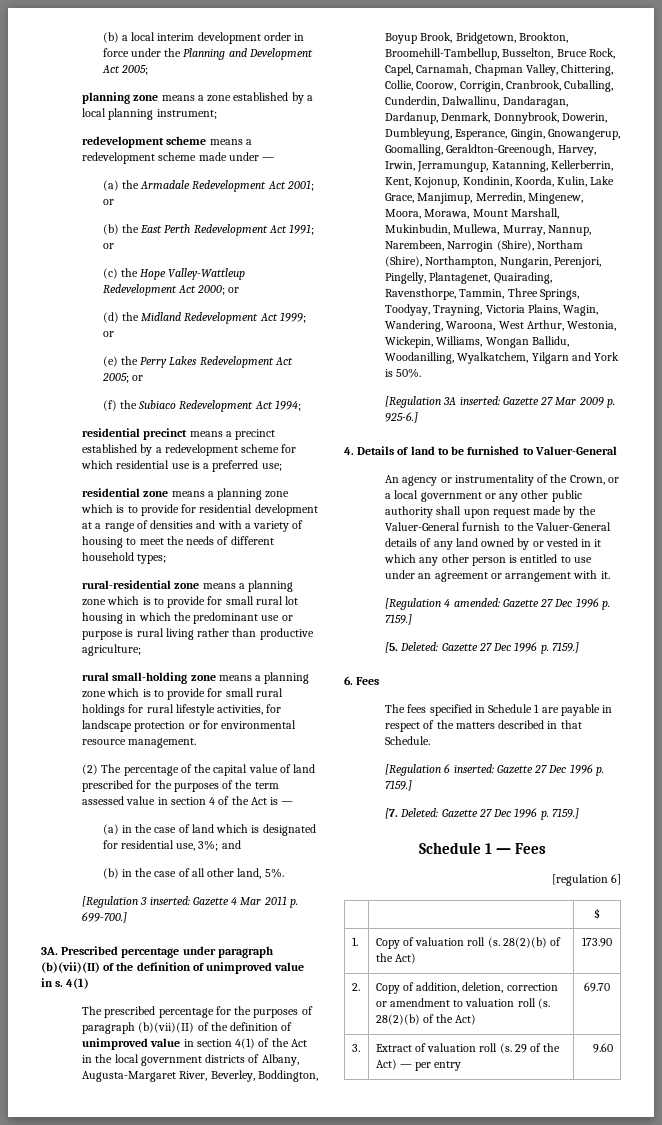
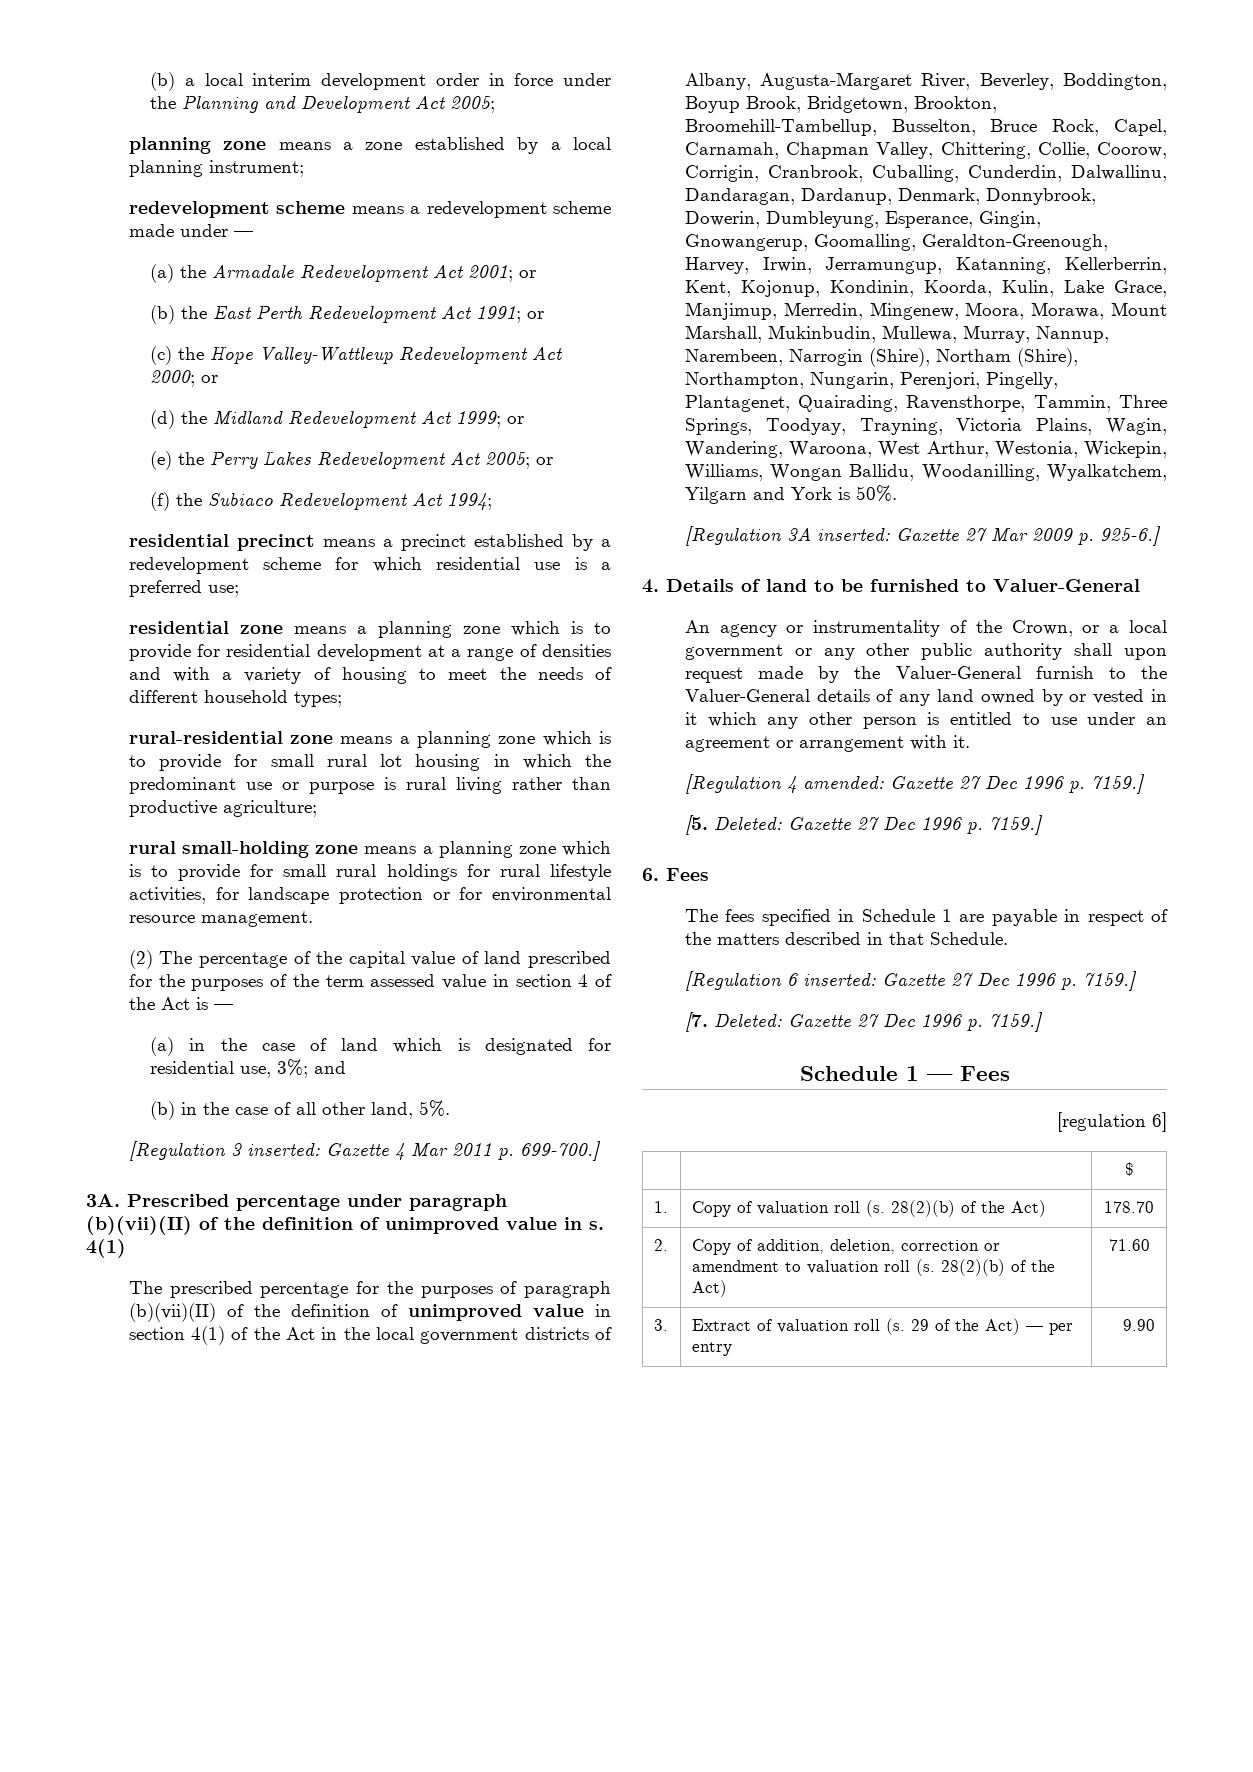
- 1. | Copy of valuation roll (s. 28(2)(b) of the Act) | 173.90
+ 1. | Copy of valuation roll (s. 28(2)(b) of the Act) | 178.70
- 2. | Copy of addition, deletion, correction or amendment to valuation roll (s. 28(2)(b) of the Act) | 69.70
+ 2. | Copy of addition, deletion, correction or amendment to valuation roll (s. 28(2)(b) of the Act) | 71.60
- 3. | Extract of valuation roll (s. 29 of the Act) — per entry | 9.60
+ 3. | Extract of valuation roll (s. 29 of the Act) — per entry | 9.90

